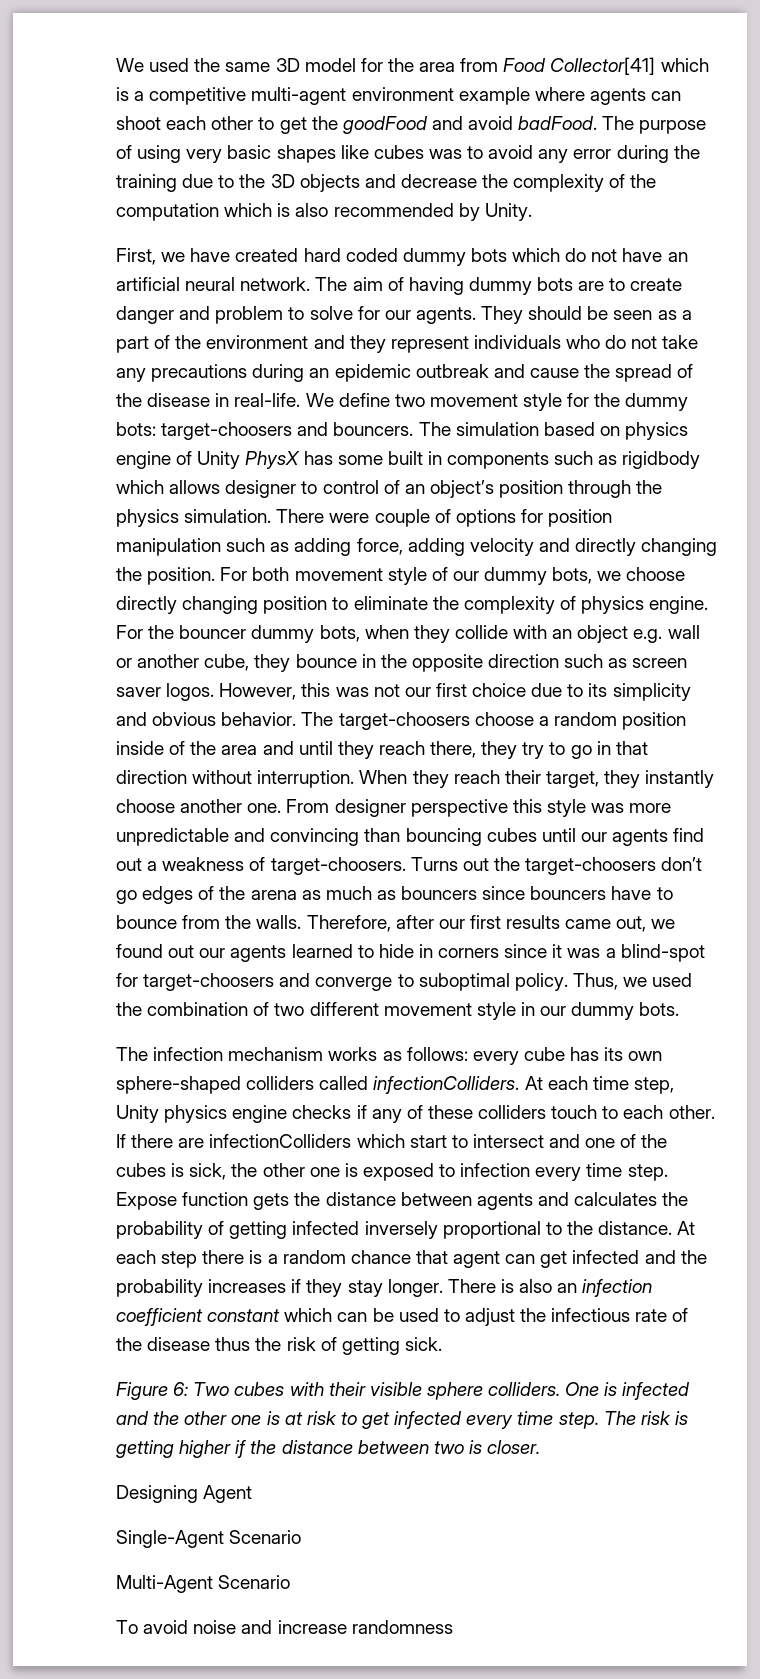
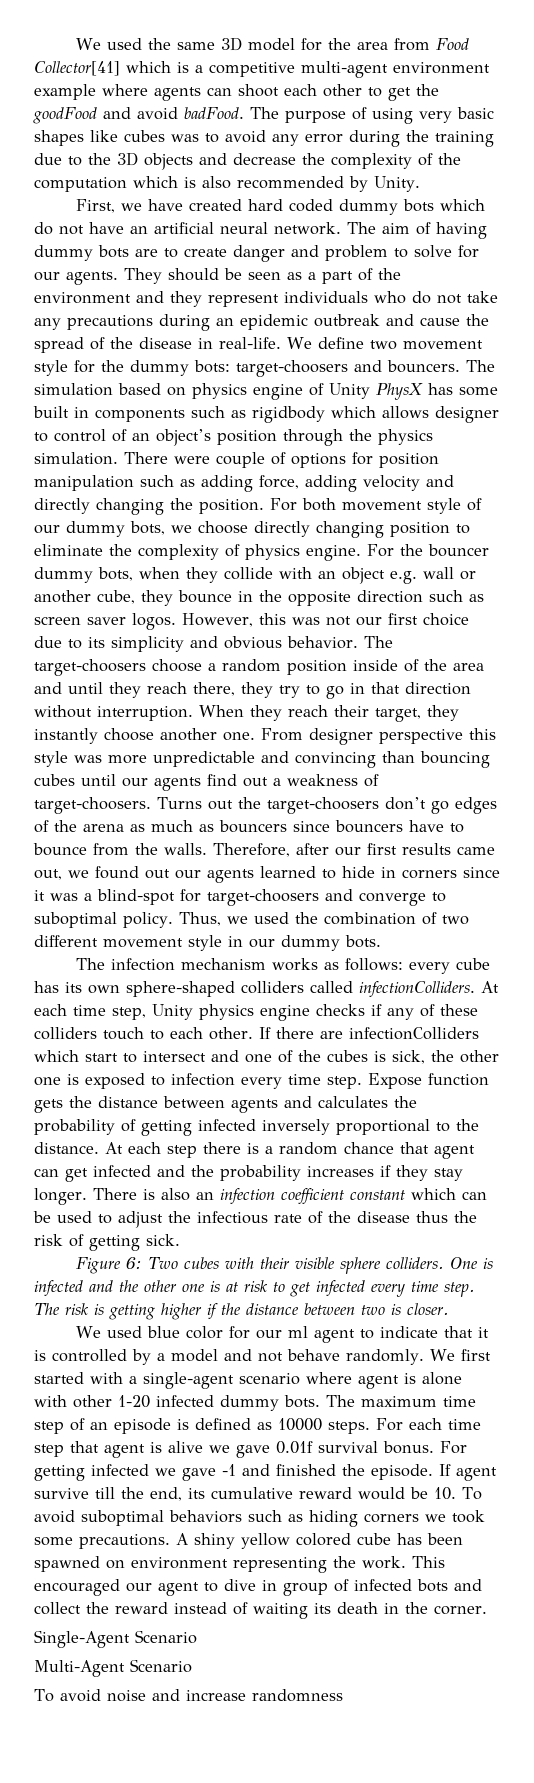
- Designing Agent
+ We used blue color for our ml agent to indicate that it is controlled by a model and not behave randomly. We first started with a single-agent scenario where agent is alone with other 1-20 infected dummy bots. The maximum time step of an episode is defined as 10000 steps. For each time step that agent is alive we gave 0.01f survival bonus. For getting infected we gave -1 and finished the episode. If agent survive till the end, its cumulative reward would be 10. To avoid suboptimal behaviors such as hiding corners we took some precautions. A shiny yellow colored cube has been spawned on environment representing the work. This encouraged our agent to dive in group of infected bots and collect the reward instead of waiting its death in the corner.

